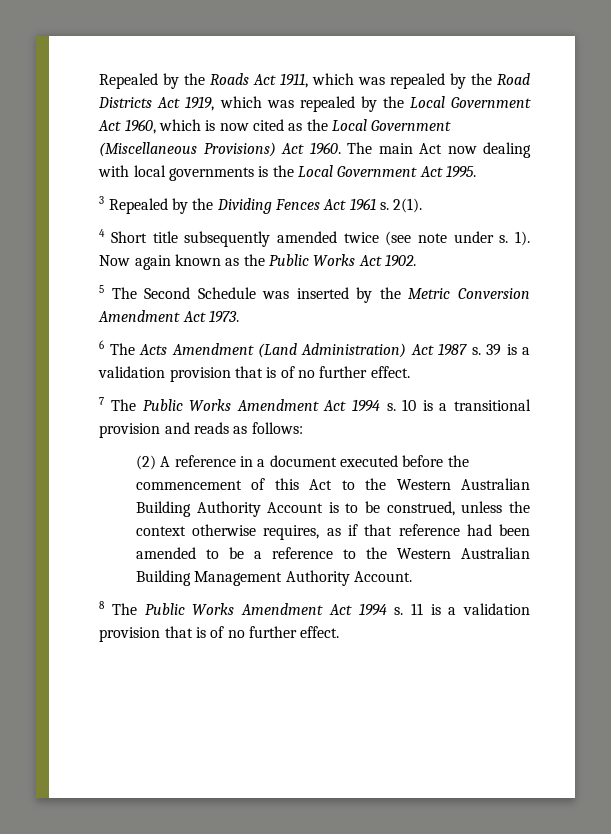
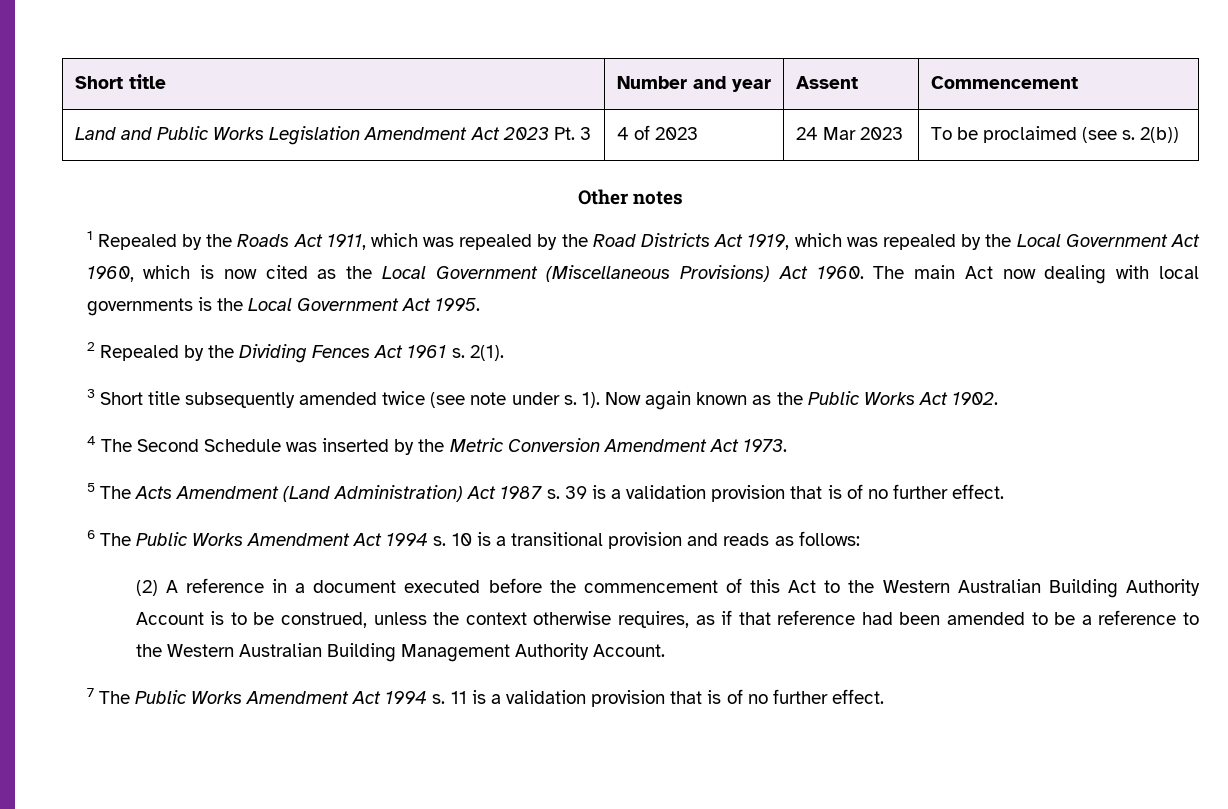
- Repealed by the Roads Act 1911, which was repealed by the Road Districts Act 1919, which was repealed by the Local Government Act 1960, which is now cited as the Local Government (Miscellaneous Provisions) Act 1960.
+ Short title | Number and year | Assent | Commencement
+ Land and Public Works Legislation Amendment Act 2023 Pt. 3 | 4 of 2023 | 24 Mar 2023 | To be proclaimed (see s. 2(b))
+ Other notes
+ 1 Repealed by the Roads Act 1911, which was repealed by the Road Districts Act 1919, which was repealed by the Local Government Act 1960, which is now cited as the Local Government (Miscellaneous Provisions) Act 1960.
- 3 Repealed by the Dividing Fences Act 1961 s.
+ 2 Repealed by the Dividing Fences Act 1961 s.
- 4 Short title subsequently amended twice (see note under s.
+ 3 Short title subsequently amended twice (see note under s.
- 5 The Second Schedule was inserted by the Metric Conversion Amendment Act 1973.
+ 4 The Second Schedule was inserted by the Metric Conversion Amendment Act 1973.
- 6 The Acts Amendment (Land Administration) Act 1987 s.
+ 5 The Acts Amendment (Land Administration) Act 1987 s.
- 7 The Public Works Amendment Act 1994 s.
+ 6 The Public Works Amendment Act 1994 s.
- 8 The Public Works Amendment Act 1994 s.
+ 7 The Public Works Amendment Act 1994 s.

